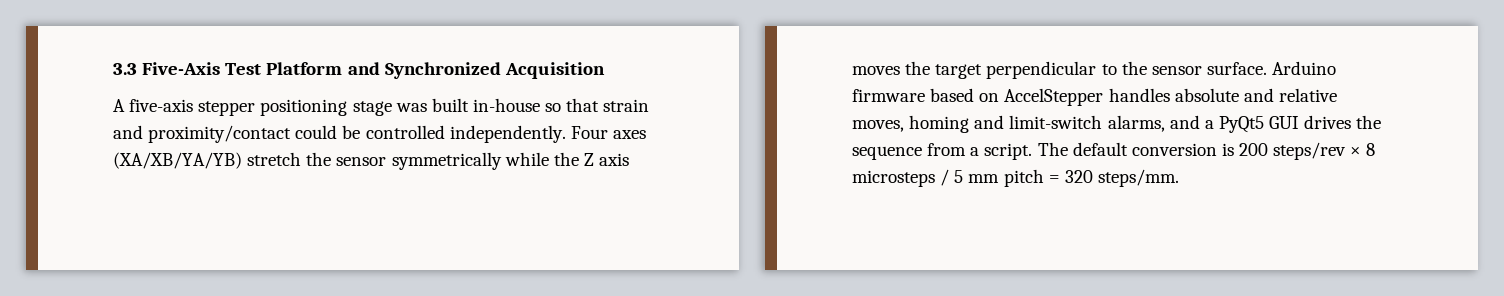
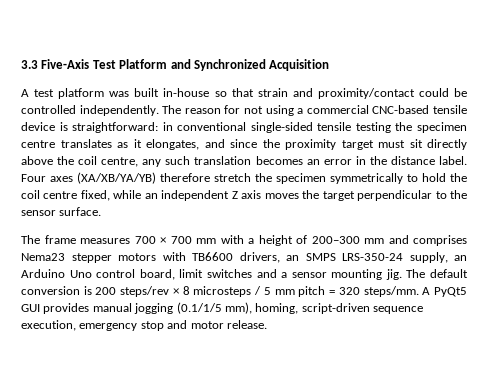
- A five-axis stepper positioning stage was built in-house so that strain and proximity/contact could be controlled independently.
+ A test platform was built in-house so that strain and proximity/contact could be controlled independently.
+ The reason for not using a commercial CNC-based tensile device is straightforward: in conventional single-sided tensile testing the specimen centre translates as it elongates, and since the proximity target must sit directly above the coil centre, any such translation becomes an error in the distance label.
- Four axes (XA/XB/YA/YB) stretch the sensor symmetrically while the Z axis moves the target perpendicular to the sensor surface. Arduino firmware based on AccelStepper handles absolute and relative moves, homing and limit-switch alarms, and a PyQt5 GUI drives the sequence from a script.
+ Four axes (XA/XB/YA/YB) therefore stretch the specimen symmetrically to hold the coil centre fixed, while an independent Z axis moves the target perpendicular to the sensor surface.
+ The frame measures 700 × 700 mm with a height of 200–300 mm and comprises Nema23 stepper motors with TB6600 drivers, an SMPS LRS-350-24 supply, an Arduino Uno control board, limit switches and a sensor mounting jig.
+ A PyQt5 GUI provides manual jogging (0.1/1/5 mm), homing, script-driven sequence execution, emergency stop and motor release.

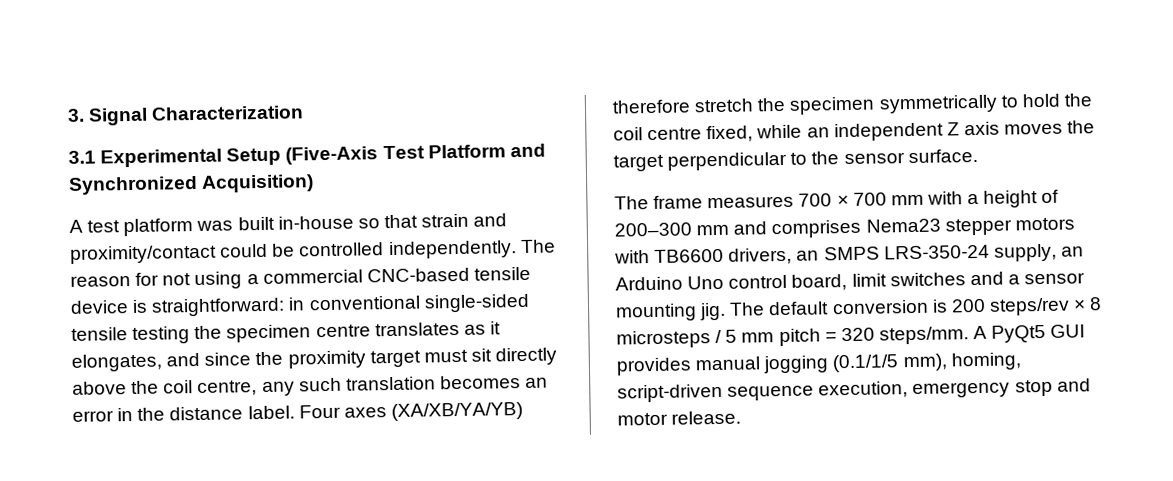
- 3.3 Five-Axis Test Platform and Synchronized Acquisition
+ 3. Signal Characterization
+ 3.1 Experimental Setup (Five-Axis Test Platform and Synchronized Acquisition)

